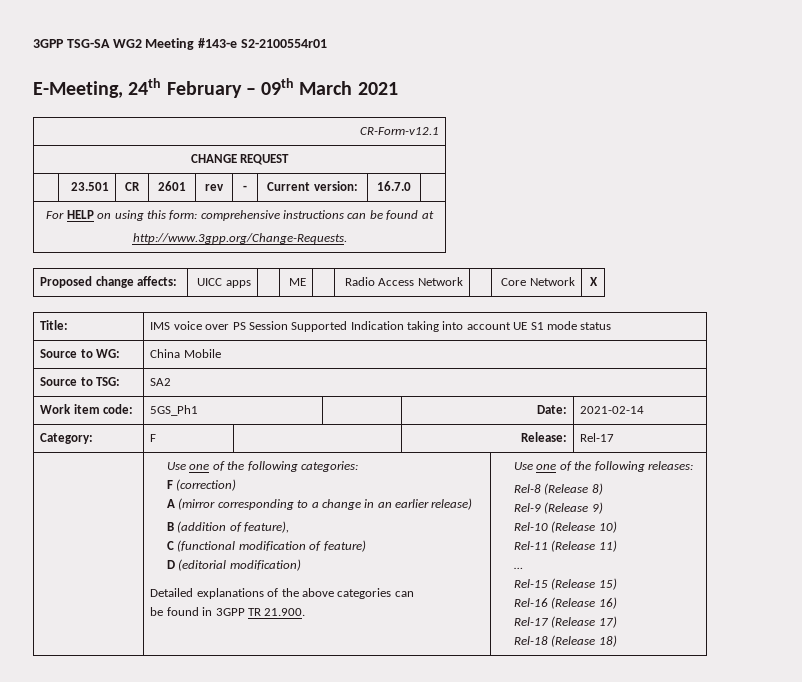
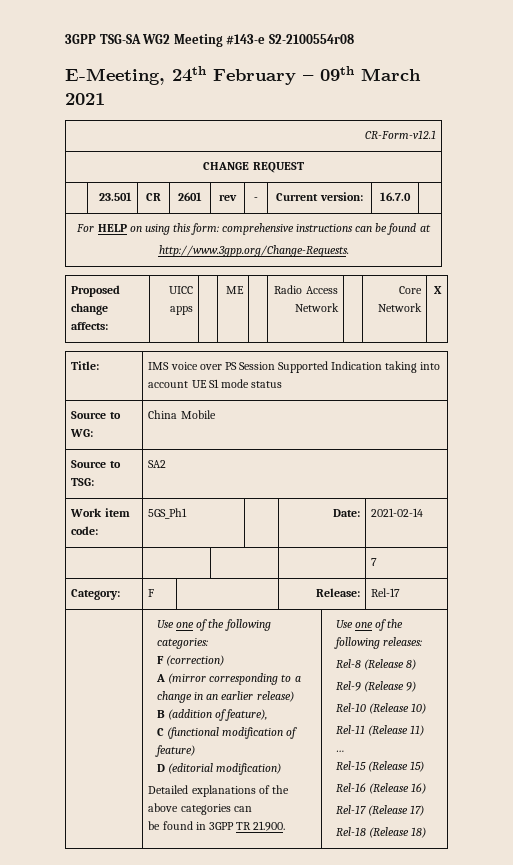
- 3GPP TSG-SA WG2 Meeting #143-e S2-2100554r01
+ 3GPP TSG-SA WG2 Meeting #143-e S2-2100554r08
+ | | | | 7

